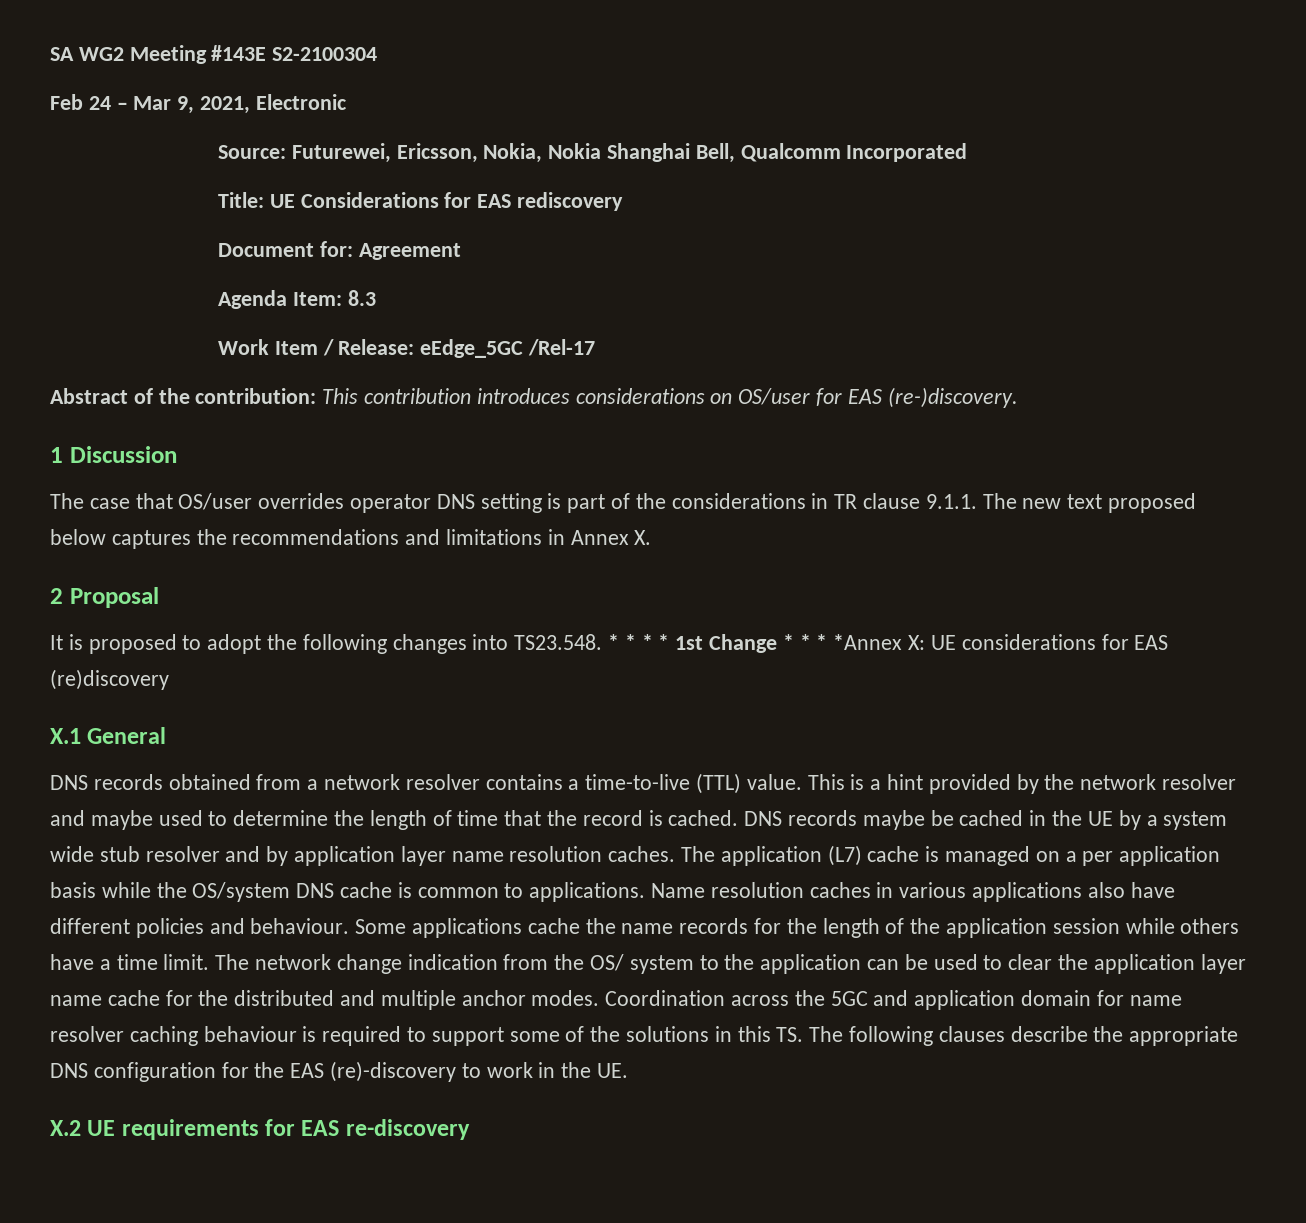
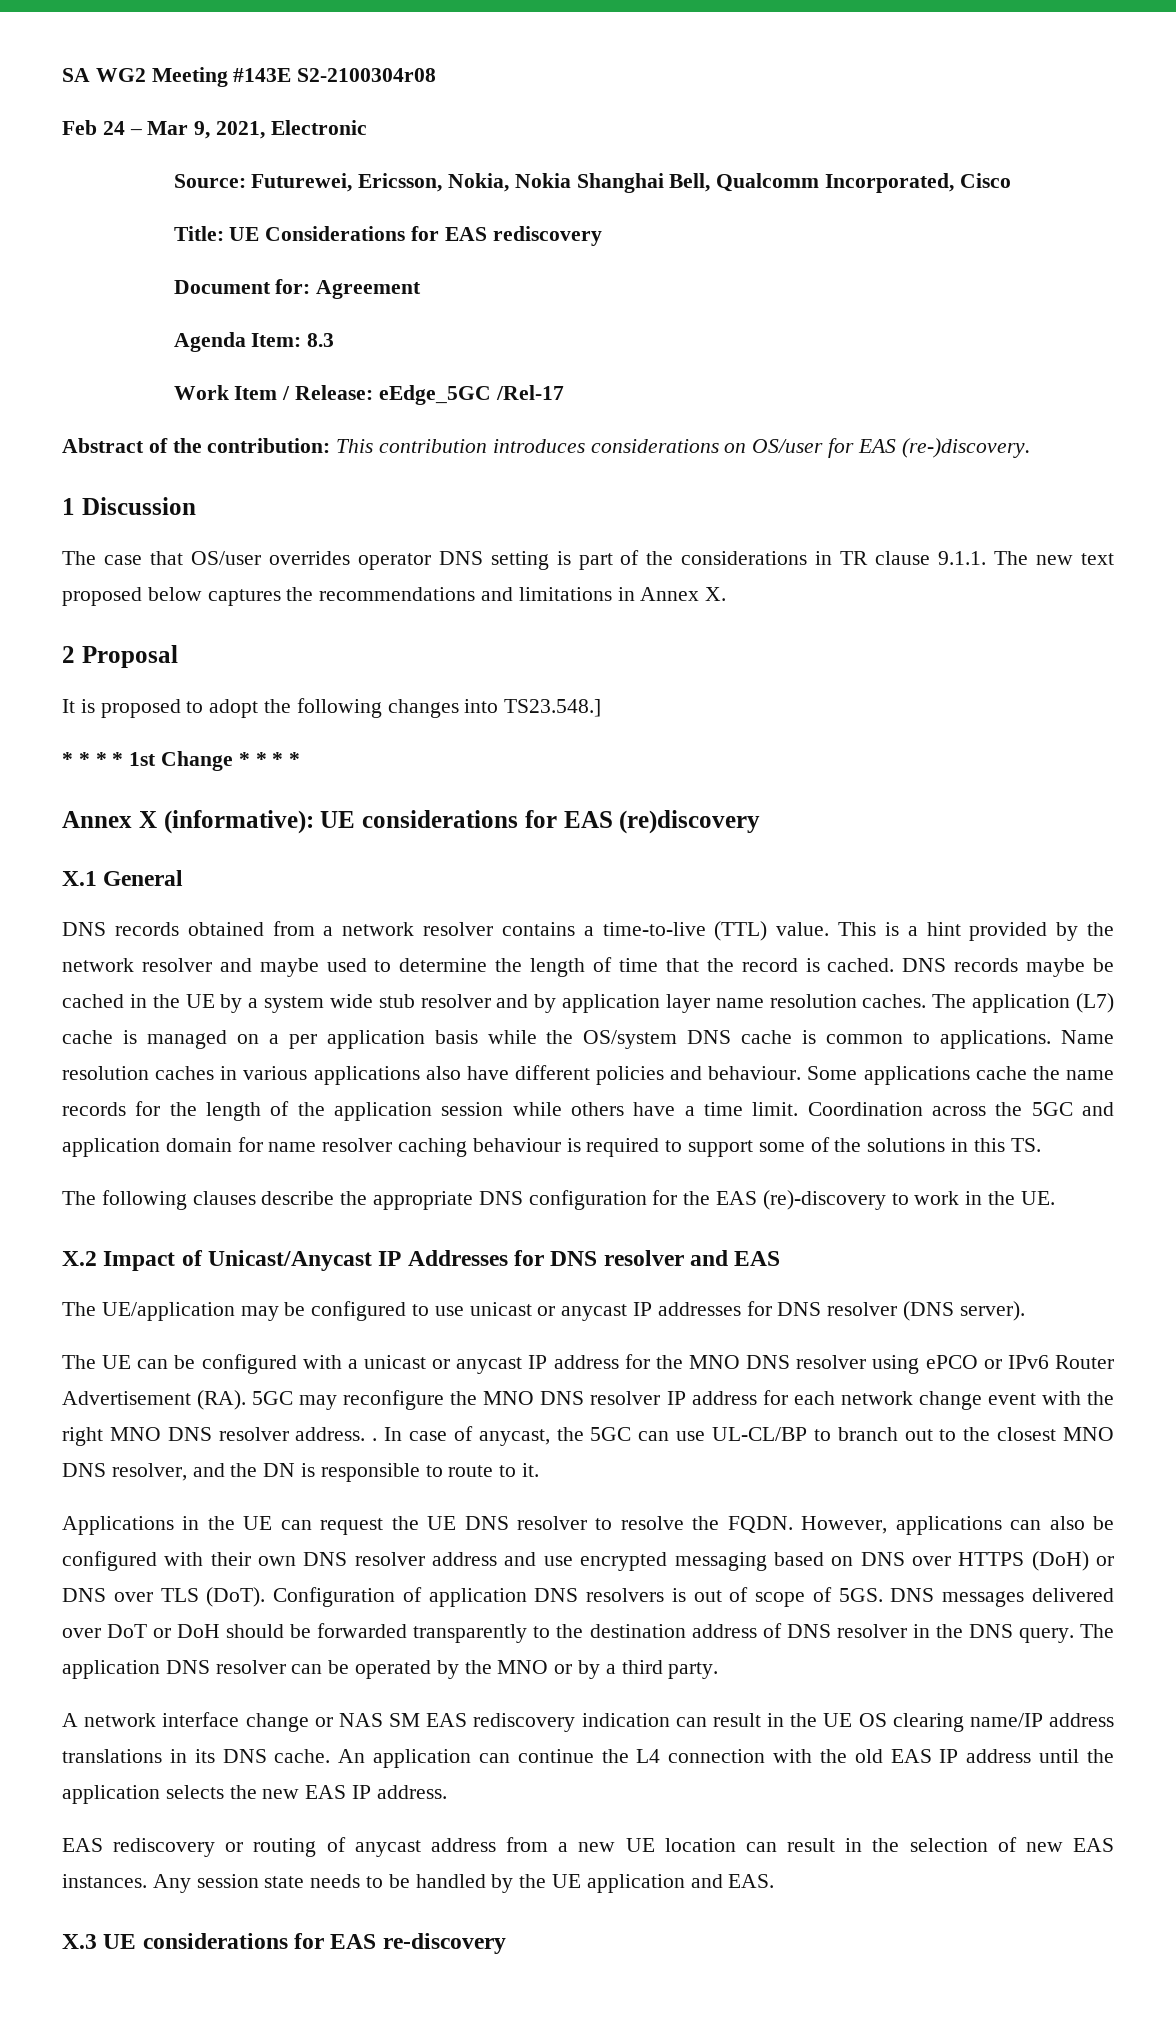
- SA WG2 Meeting #143E S2-2100304
+ SA WG2 Meeting #143E S2-2100304r08
- Source: Futurewei, Ericsson, Nokia, Nokia Shanghai Bell, Qualcomm Incorporated
+ Source: Futurewei, Ericsson, Nokia, Nokia Shanghai Bell, Qualcomm Incorporated, Cisco
- It is proposed to adopt the following changes into TS23.548. * * * * 1st Change * * * *Annex X: UE considerations for EAS (re)discovery
+ It is proposed to adopt the following changes into TS23.548.]
+ * * * * 1st Change * * * *
+ Annex X (informative): UE considerations for EAS (re)discovery
- The network change indication from the OS/ system to the application can be used to clear the application layer name cache for the distributed and multiple anchor modes.
- Coordination across the 5GC and application domain for name resolver caching behaviour is required to support some of the solutions in this TS. The following clauses describe the appropriate DNS configuration for the EAS (re)-discovery to work in the UE.
+ Coordination across the 5GC and application domain for name resolver caching behaviour is required to support some of the solutions in this TS.
+ The following clauses describe the appropriate DNS configuration for the EAS (re)-discovery to work in the UE.
- X.2 UE requirements for EAS re-discovery
+ X.2 Impact of Unicast/Anycast IP Addresses for DNS resolver and EAS
+ The UE/application may be configured to use unicast or anycast IP addresses for DNS resolver (DNS server).
+ The UE can be configured with a unicast or anycast IP address for the MNO DNS resolver using ePCO or IPv6 Router Advertisement (RA). 5GC may reconfigure the MNO DNS resolver IP address for each network change event with the right MNO DNS resolver address. . In case of anycast, the 5GC can use UL-CL/BP to branch out to the closest MNO DNS resolver, and the DN is responsible to route to it.
+ Applications in the UE can request the UE DNS resolver to resolve the FQDN. However, applications can also be configured with their own DNS resolver address and use encrypted messaging based on DNS over HTTPS (DoH) or DNS over TLS (DoT). Configuration of application DNS resolvers is out of scope of 5GS. DNS messages delivered over DoT or DoH should be forwarded transparently to the destination address of DNS resolver in the DNS query. The application DNS resolver can be operated by the MNO or by a third party.
+ A network interface change or NAS SM EAS rediscovery indication can result in the UE OS clearing name/IP address translations in its DNS cache. An application can continue the L4 connection with the old EAS IP address until the application selects the new EAS IP address.
+ EAS rediscovery or routing of anycast address from a new UE location can result in the selection of new EAS instances. Any session state needs to be handled by the UE application and EAS.
+ X.3 UE considerations for EAS re-discovery

